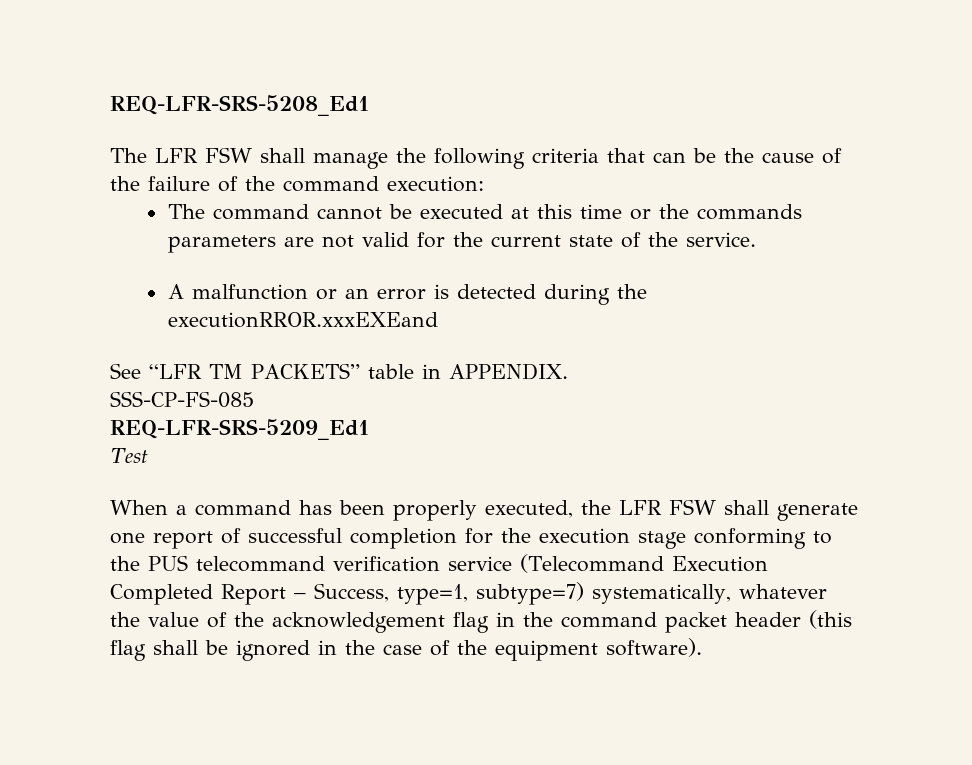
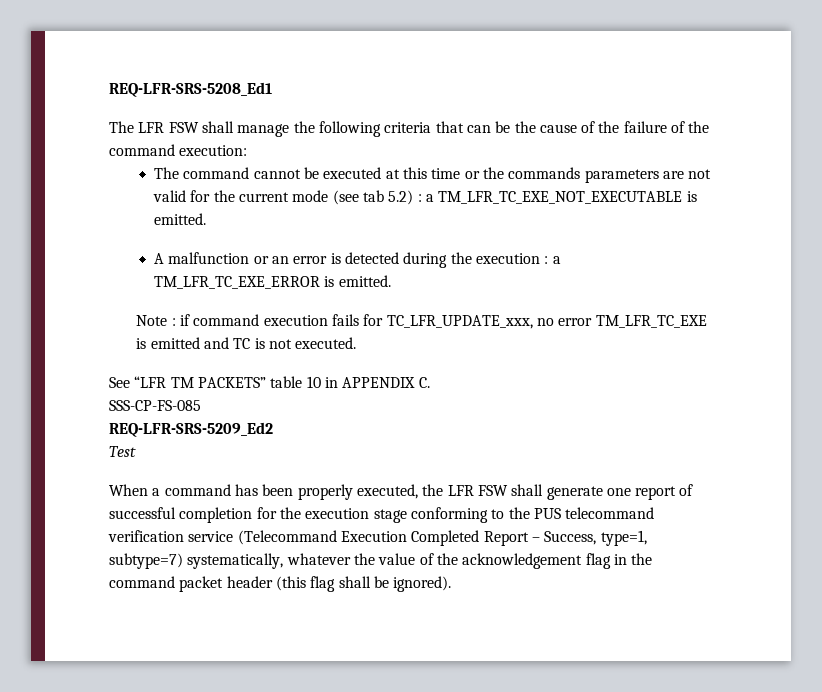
- The command cannot be executed at this time or the commands parameters are not valid for the current state of the service.
+ The command cannot be executed at this time or the commands parameters are not valid for the current mode (see tab 5.2) : a TM_LFR_TC_EXE_NOT_EXECUTABLE is emitted.
- A malfunction or an error is detected during the executionRROR.xxxEXEand
+ A malfunction or an error is detected during the execution : a TM_LFR_TC_EXE_ERROR is emitted.
+ Note : if command execution fails for TC_LFR_UPDATE_xxx, no error TM_LFR_TC_EXE is emitted and TC is not executed.
- See “LFR TM PACKETS” table in APPENDIX.
+ See “LFR TM PACKETS” table 10 in APPENDIX C.
- REQ-LFR-SRS-5209_Ed1
+ REQ-LFR-SRS-5209_Ed2
- When a command has been properly executed, the LFR FSW shall generate one report of successful completion for the execution stage conforming to the PUS telecommand verification service (Telecommand Execution Completed Report – Success, type=1, subtype=7) systematically, whatever the value of the acknowledgement flag in the command packet header (this flag shall be ignored in the case of the equipment software).
+ When a command has been properly executed, the LFR FSW shall generate one report of successful completion for the execution stage conforming to the PUS telecommand verification service (Telecommand Execution Completed Report – Success, type=1, subtype=7) systematically, whatever the value of the acknowledgement flag in the command packet header (this flag shall be ignored).

